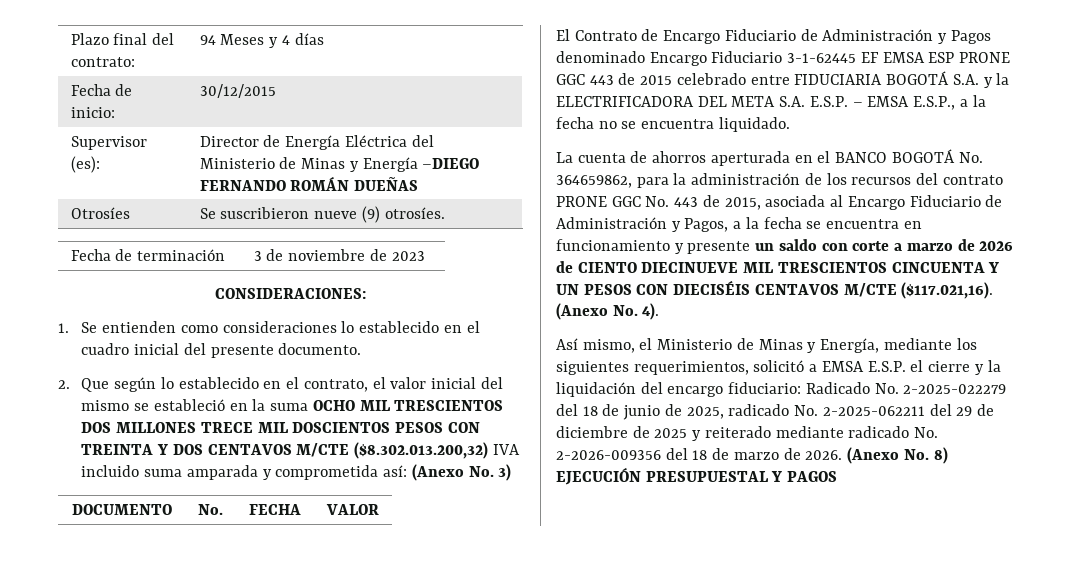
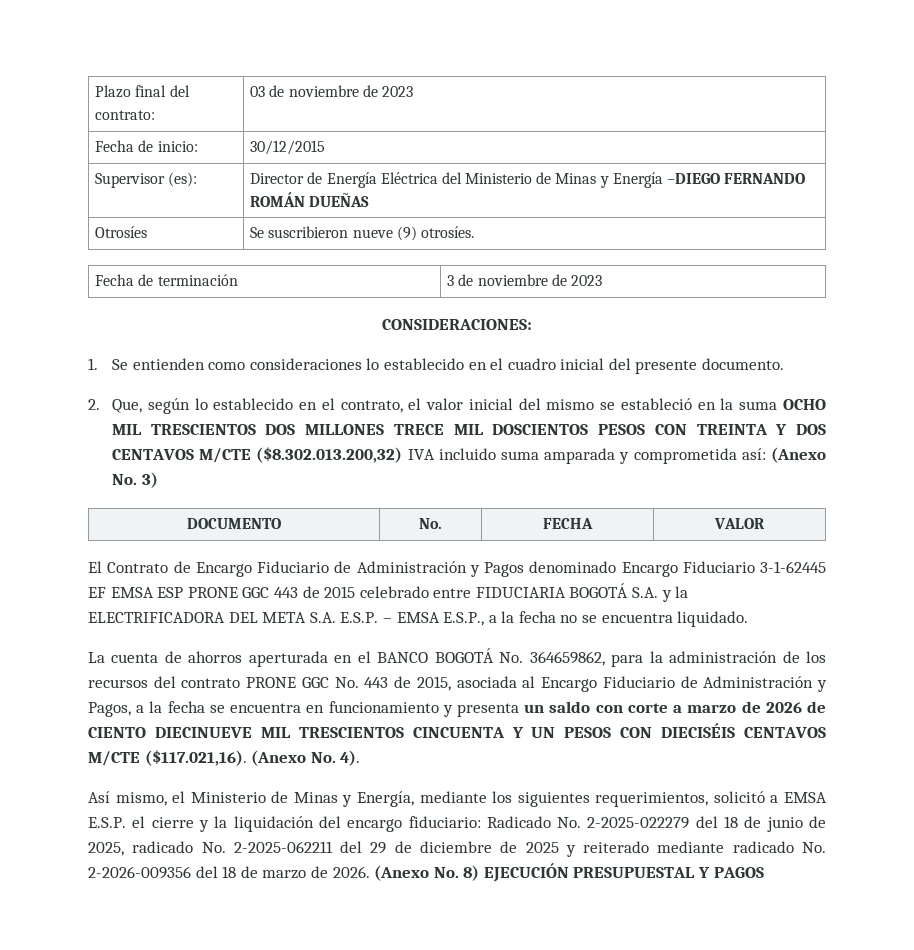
- Plazo final del contrato: | 94 Meses y 4 días
+ Plazo final del contrato: | 03 de noviembre de 2023
- 2. Que según lo establecido en el contrato, el valor inicial del mismo se estableció en la suma OCHO MIL TRESCIENTOS DOS MILLONES TRECE MIL DOSCIENTOS PESOS CON TREINTA Y DOS CENTAVOS M/CTE ($8.302.013.200,32) IVA incluido suma amparada y comprometida así: (Anexo No. 3)
+ 2. Que, según lo establecido en el contrato, el valor inicial del mismo se estableció en la suma OCHO MIL TRESCIENTOS DOS MILLONES TRECE MIL DOSCIENTOS PESOS CON TREINTA Y DOS CENTAVOS M/CTE ($8.302.013.200,32) IVA incluido suma amparada y comprometida así: (Anexo No. 3)
- La cuenta de ahorros aperturada en el BANCO BOGOTÁ No. 364659862, para la administración de los recursos del contrato PRONE GGC No. 443 de 2015, asociada al Encargo Fiduciario de Administración y Pagos, a la fecha se encuentra en funcionamiento y presente un saldo con corte a marzo de 2026 de CIENTO DIECINUEVE MIL TRESCIENTOS CINCUENTA Y UN PESOS CON DIECISÉIS CENTAVOS M/CTE ($117.021,16). (Anexo No. 4).
+ La cuenta de ahorros aperturada en el BANCO BOGOTÁ No. 364659862, para la administración de los recursos del contrato PRONE GGC No. 443 de 2015, asociada al Encargo Fiduciario de Administración y Pagos, a la fecha se encuentra en funcionamiento y presenta un saldo con corte a marzo de 2026 de CIENTO DIECINUEVE MIL TRESCIENTOS CINCUENTA Y UN PESOS CON DIECISÉIS CENTAVOS M/CTE ($117.021,16). (Anexo No. 4).

